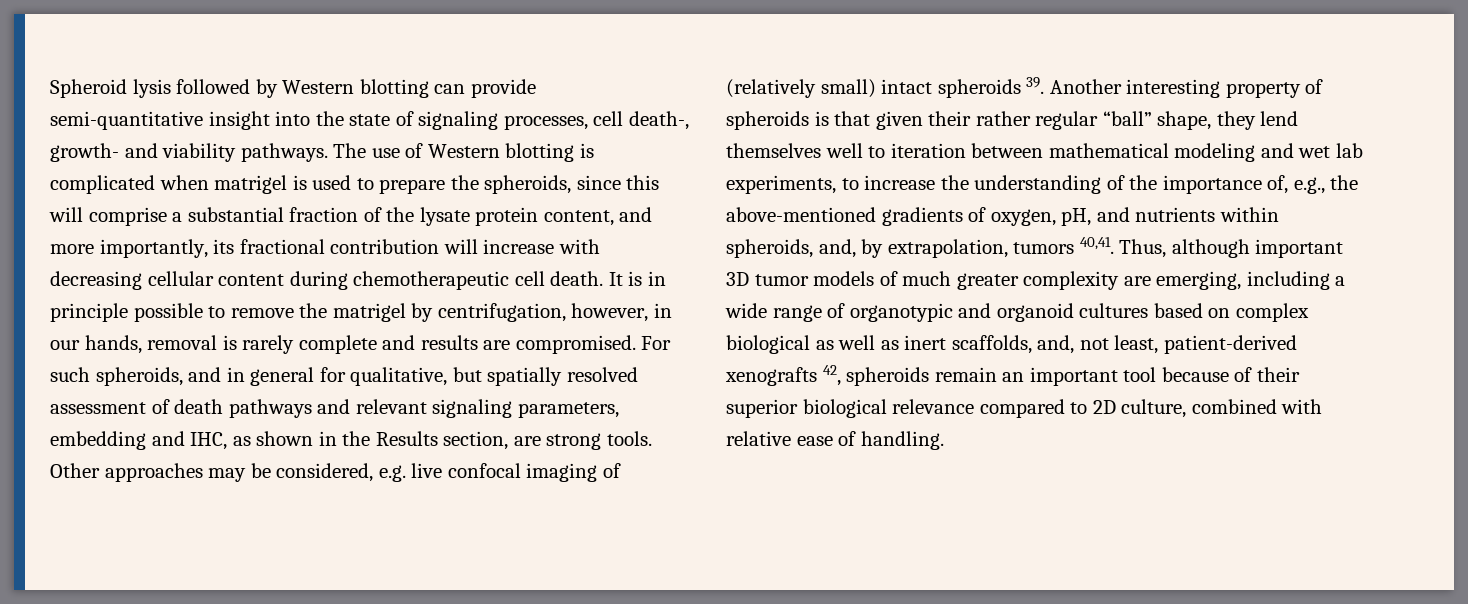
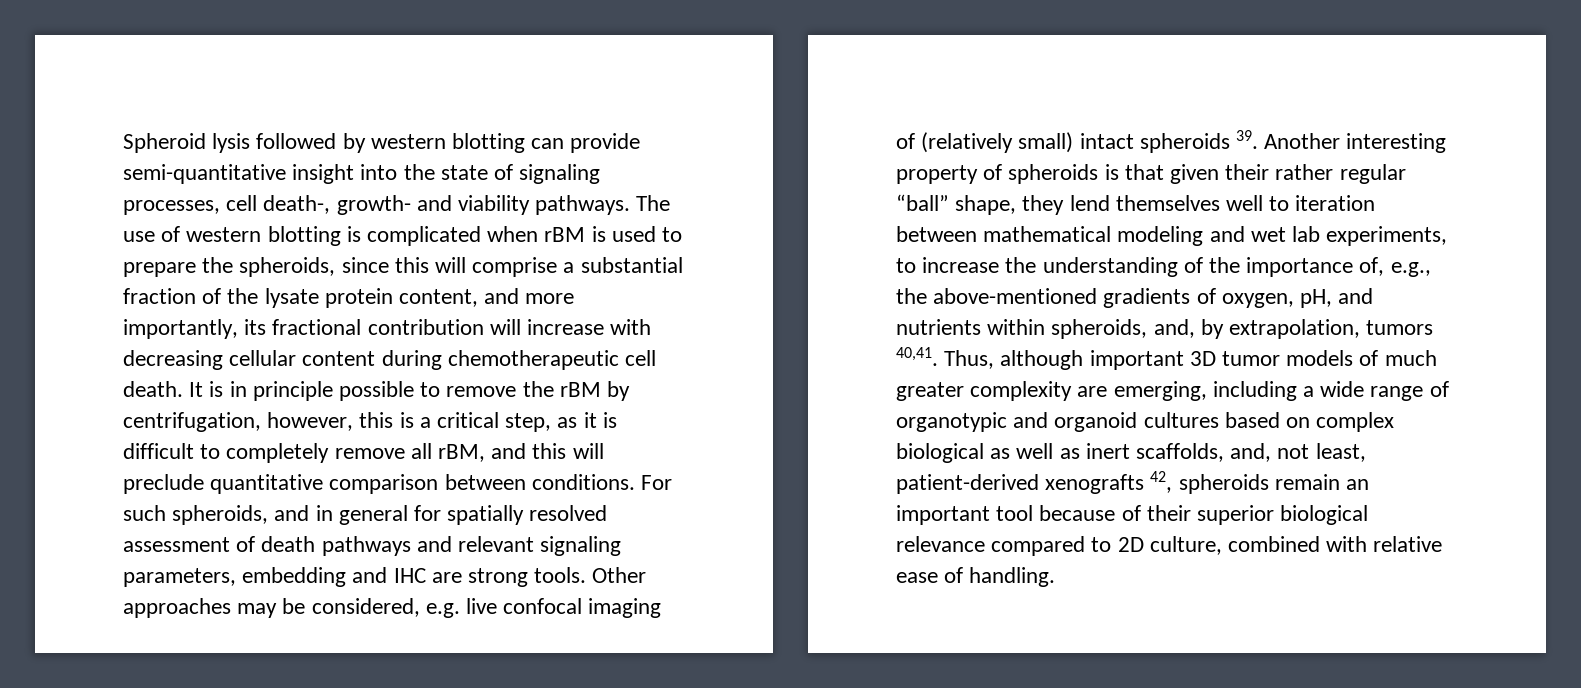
- Spheroid lysis followed by Western blotting can provide semi-quantitative insight into the state of signaling processes, cell death-, growth- and viability pathways.
+ Spheroid lysis followed by western blotting can provide semi-quantitative insight into the state of signaling processes, cell death-, growth- and viability pathways.
- The use of Western blotting is complicated when matrigel is used to prepare the spheroids, since this will comprise a substantial fraction of the lysate protein content, and more importantly, its fractional contribution will increase with decreasing cellular content during chemotherapeutic cell death.
+ The use of western blotting is complicated when rBM is used to prepare the spheroids, since this will comprise a substantial fraction of the lysate protein content, and more importantly, its fractional contribution will increase with decreasing cellular content during chemotherapeutic cell death.
- It is in principle possible to remove the matrigel by centrifugation, however, in our hands, removal is rarely complete and results are compromised.
+ It is in principle possible to remove the rBM by centrifugation, however, this is a critical step, as it is difficult to completely remove all rBM, and this will preclude quantitative comparison between conditions.
- For such spheroids, and in general for qualitative, but spatially resolved assessment of death pathways and relevant signaling parameters, embedding and IHC, as shown in the Results section, are strong tools.
+ For such spheroids, and in general for spatially resolved assessment of death pathways and relevant signaling parameters, embedding and IHC are strong tools.

